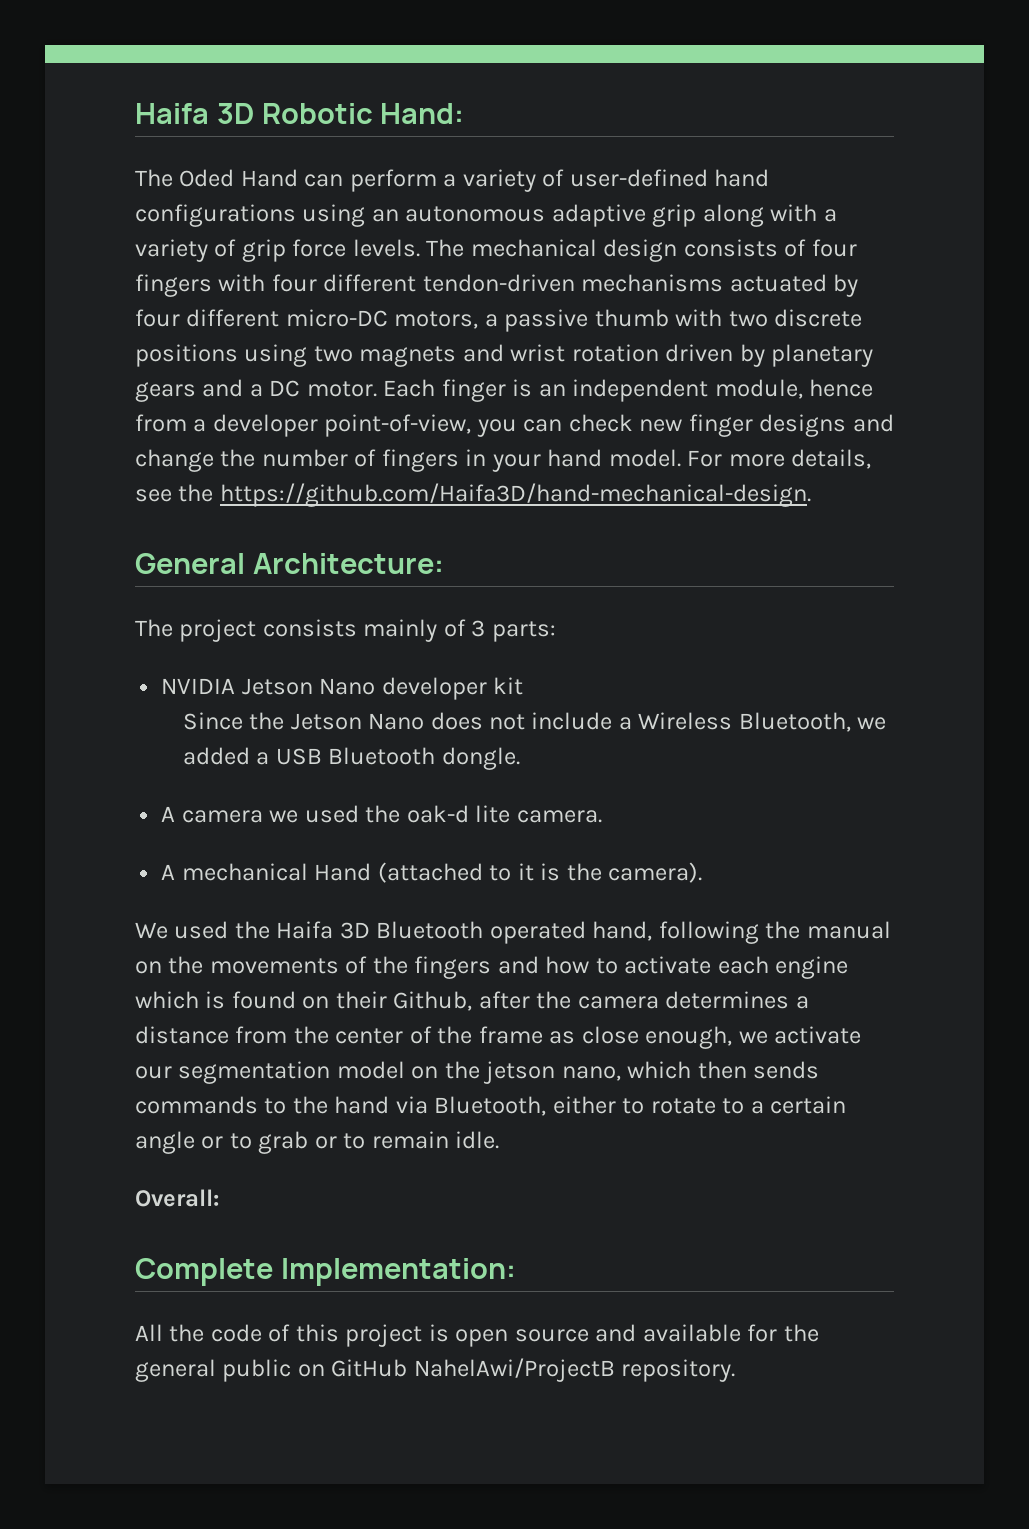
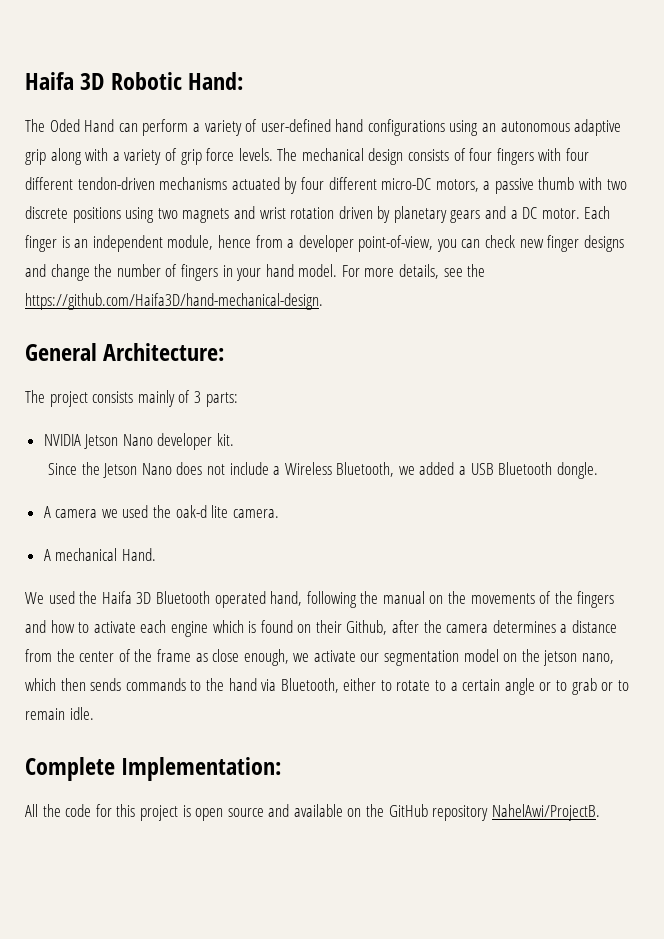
- NVIDIA Jetson Nano developer kit
+ NVIDIA Jetson Nano developer kit.
- A mechanical Hand (attached to it is the camera).
+ A mechanical Hand.
- Overall:
- All the code of this project is open source and available for the general public on GitHub NahelAwi/ProjectB repository.
+ All the code for this project is open source and available on the GitHub repository NahelAwi/ProjectB.

